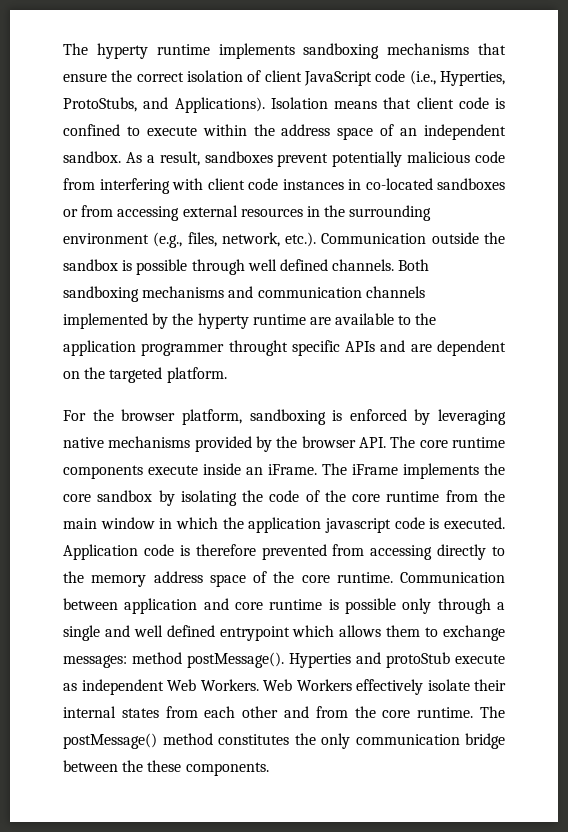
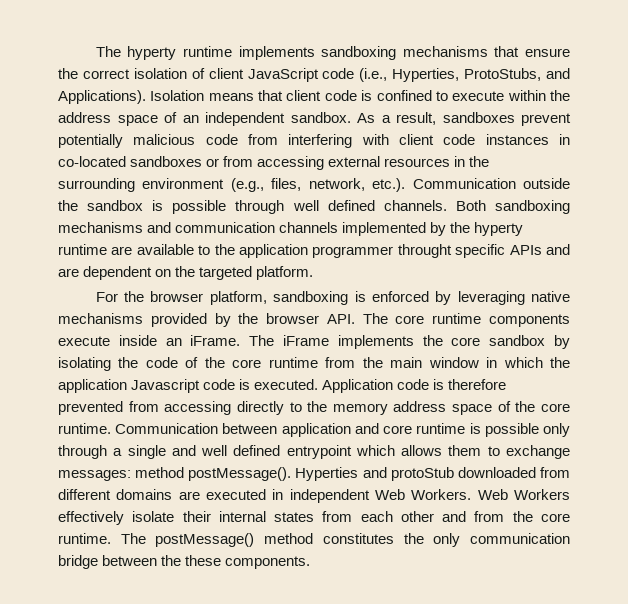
- The iFrame implements the core sandbox by isolating the code of the core runtime from the main window in which the application javascript code is executed.
+ The iFrame implements the core sandbox by isolating the code of the core runtime from the main window in which the application Javascript code is executed.
- Hyperties and protoStub execute as independent Web Workers.
+ Hyperties and protoStub downloaded from different domains are executed in independent Web Workers.

